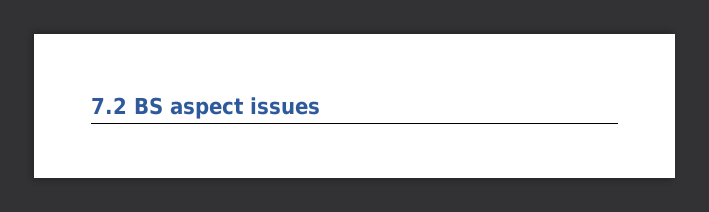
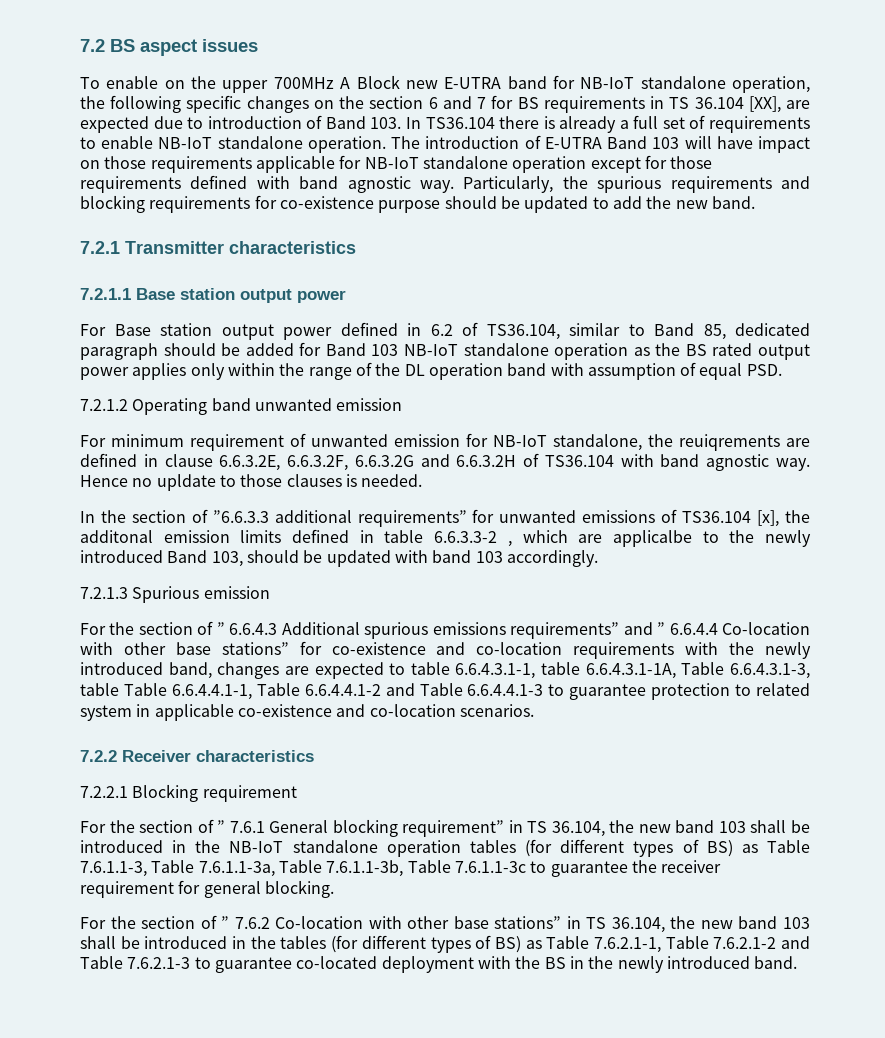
+ To enable on the upper 700MHz A Block new E-UTRA band for NB-IoT standalone operation, the following specific changes on the section 6 and 7 for BS requirements in TS 36.104 [XX], are expected due to introduction of Band 103. In TS36.104 there is already a full set of requirements to enable NB-IoT standalone operation. The introduction of E-UTRA Band 103 will have impact on those requirements applicable for NB-IoT standalone operation except for those requirements defined with band agnostic way. Particularly, the spurious requirements and blocking requirements for co-existence purpose should be updated to add the new band.
+ 7.2.1 Transmitter characteristics
+ 7.2.1.1 Base station output power
+ For Base station output power defined in 6.2 of TS36.104, similar to Band 85, dedicated paragraph should be added for Band 103 NB-IoT standalone operation as the BS rated output power applies only within the range of the DL operation band with assumption of equal PSD.
+ 7.2.1.2 Operating band unwanted emission
+ For minimum requirement of unwanted emission for NB-IoT standalone, the reuiqrements are defined in clause 6.6.3.2E, 6.6.3.2F, 6.6.3.2G and 6.6.3.2H of TS36.104 with band agnostic way. Hence no upldate to those clauses is needed.
+ In the section of ”6.6.3.3 additional requirements” for unwanted emissions of TS36.104 [x], the additonal emission limits defined in table 6.6.3.3-2 , which are applicalbe to the newly introduced Band 103, should be updated with band 103 accordingly.
+ 7.2.1.3 Spurious emission
+ For the section of ” 6.6.4.3 Additional spurious emissions requirements” and ” 6.6.4.4 Co-location with other base stations” for co-existence and co-location requirements with the newly introduced band, changes are expected to table 6.6.4.3.1-1, table 6.6.4.3.1-1A, Table 6.6.4.3.1-3, table Table 6.6.4.4.1-1, Table 6.6.4.4.1-2 and Table 6.6.4.4.1-3 to guarantee protection to related system in applicable co-existence and co-location scenarios.
+ 7.2.2 Receiver characteristics
+ 7.2.2.1 Blocking requirement
+ For the section of ” 7.6.1 General blocking requirement” in TS 36.104, the new band 103 shall be introduced in the NB-IoT standalone operation tables (for different types of BS) as Table 7.6.1.1-3, Table 7.6.1.1-3a, Table 7.6.1.1-3b, Table 7.6.1.1-3c to guarantee the receiver requirement for general blocking.
+ For the section of ” 7.6.2 Co-location with other base stations” in TS 36.104, the new band 103 shall be introduced in the tables (for different types of BS) as Table 7.6.2.1-1, Table 7.6.2.1-2 and Table 7.6.2.1-3 to guarantee co-located deployment with the BS in the newly introduced band.

